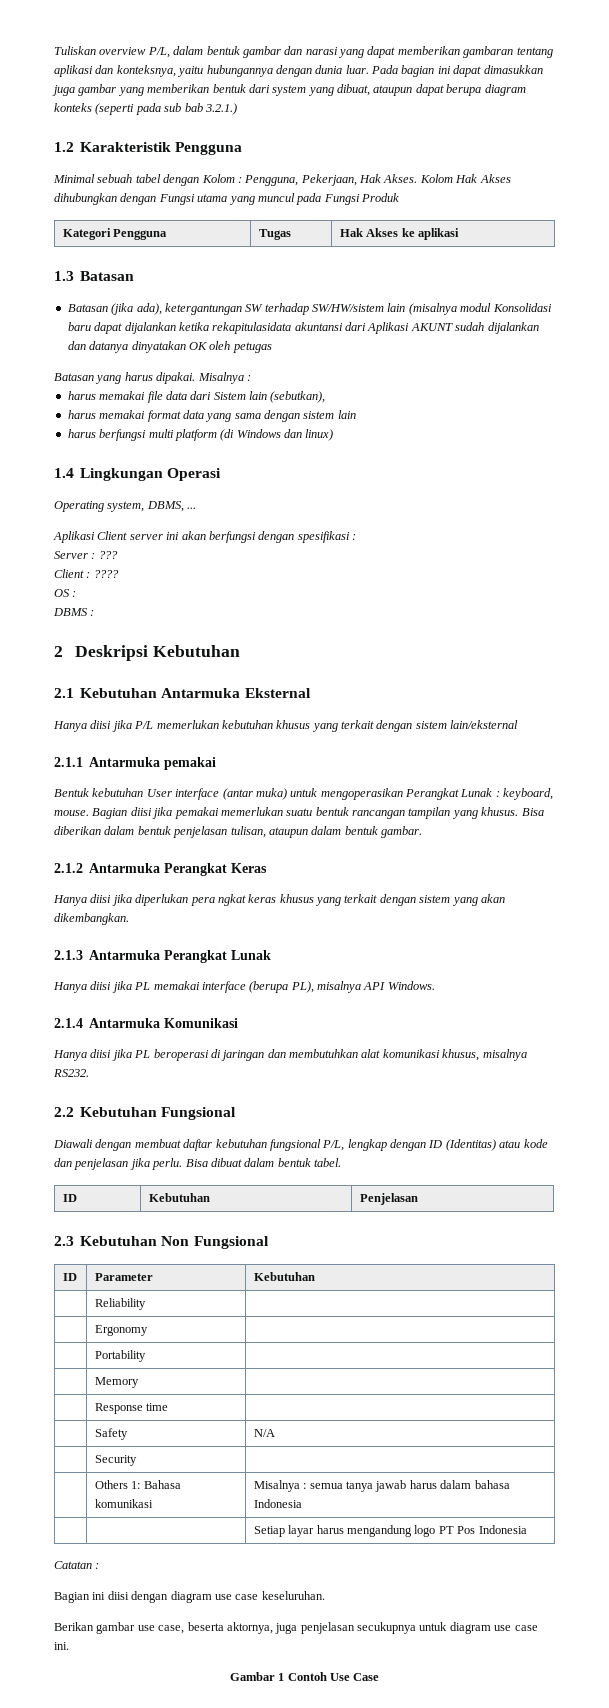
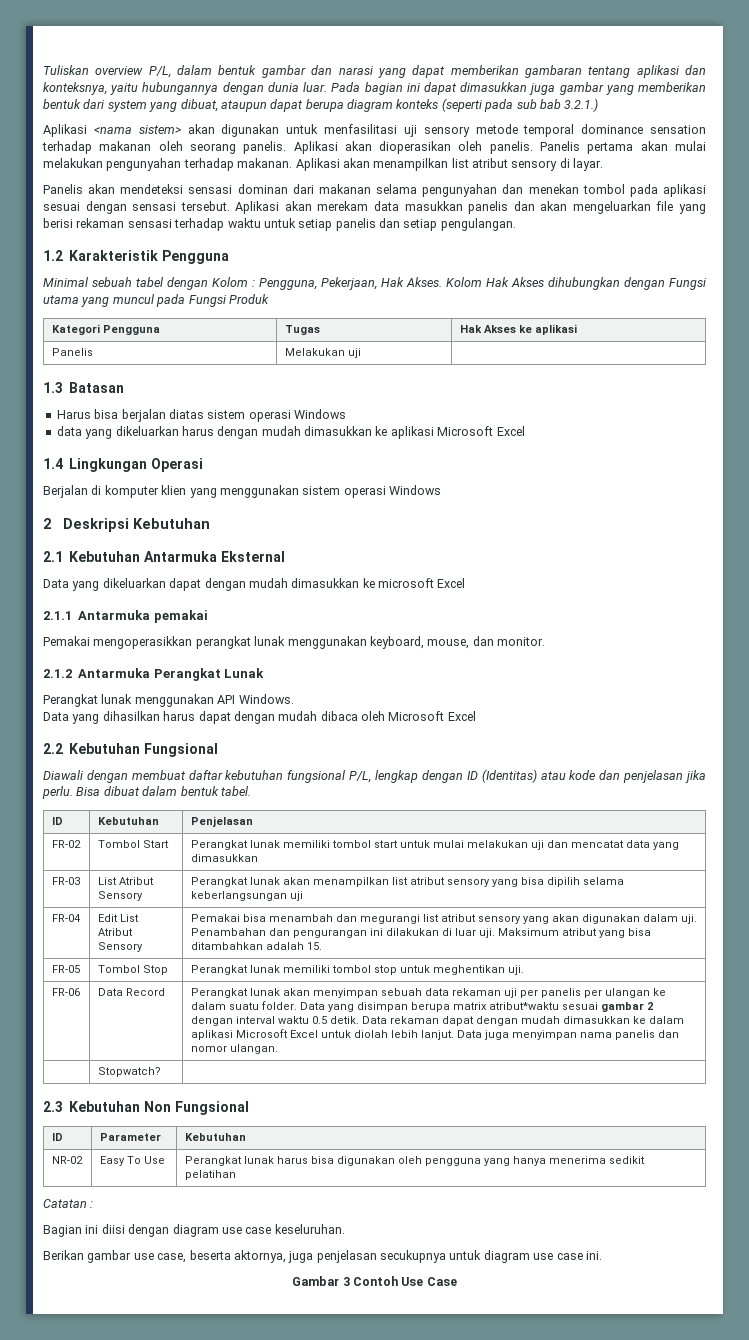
+ Aplikasi <nama sistem> akan digunakan untuk menfasilitasi uji sensory metode temporal dominance sensation terhadap makanan oleh seorang panelis. Aplikasi akan dioperasikan oleh panelis. Panelis pertama akan mulai melakukan pengunyahan terhadap makanan. Aplikasi akan menampilkan list atribut sensory di layar.
+ Panelis akan mendeteksi sensasi dominan dari makanan selama pengunyahan dan menekan tombol pada aplikasi sesuai dengan sensasi tersebut. Aplikasi akan merekam data masukkan panelis dan akan mengeluarkan file yang berisi rekaman sensasi terhadap waktu untuk setiap panelis dan setiap pengulangan.
+ Panelis | Melakukan uji |
- Batasan (jika ada), ketergantungan SW terhadap SW/HW/sistem lain (misalnya modul Konsolidasi baru dapat dijalankan ketika rekapitulasidata akuntansi dari Aplikasi AKUNT sudah dijalankan dan datanya dinyatakan OK oleh petugas
- Batasan yang harus dipakai. Misalnya :
- harus memakai file data dari Sistem lain (sebutkan),
- harus memakai format data yang sama dengan sistem lain
- harus berfungsi multi platform (di Windows dan linux)
+ Harus bisa berjalan diatas sistem operasi Windows
+ data yang dikeluarkan harus dengan mudah dimasukkan ke aplikasi Microsoft Excel
  1.4 Lingkungan Operasi
- Operating system, DBMS, ...
- Aplikasi Client server ini akan berfungsi dengan spesifikasi :
- Server : ???
- Client : ????
- OS :
- DBMS :
+ Berjalan di komputer klien yang menggunakan sistem operasi Windows
- Hanya diisi jika P/L memerlukan kebutuhan khusus yang terkait dengan sistem lain/eksternal
+ Data yang dikeluarkan dapat dengan mudah dimasukkan ke microsoft Excel
  2.1.1 Antarmuka pemakai
- Bentuk kebutuhan User interface (antar muka) untuk mengoperasikan Perangkat Lunak : keyboard, mouse. Bagian diisi jika pemakai memerlukan suatu bentuk rancangan tampilan yang khusus. Bisa diberikan dalam bentuk penjelasan tulisan, ataupun dalam bentuk gambar.
- 2.1.2 Antarmuka Perangkat Keras
- Hanya diisi jika diperlukan pera ngkat keras khusus yang terkait dengan sistem yang akan dikembangkan.
- 2.1.3 Antarmuka Perangkat Lunak
- Hanya diisi jika PL memakai interface (berupa PL), misalnya API Windows.
- 2.1.4 Antarmuka Komunikasi
- Hanya diisi jika PL beroperasi di jaringan dan membutuhkan alat komunikasi khusus, misalnya RS232.
+ Pemakai mengoperasikkan perangkat lunak menggunakan keyboard, mouse, dan monitor.
+ 2.1.2 Antarmuka Perangkat Lunak
+ Perangkat lunak menggunakan API Windows.
+ Data yang dihasilkan harus dapat dengan mudah dibaca oleh Microsoft Excel
+ FR-02 | Tombol Start | Perangkat lunak memiliki tombol start untuk mulai melakukan uji dan mencatat data yang dimasukkan
+ FR-03 | List Atribut Sensory | Perangkat lunak akan menampilkan list atribut sensory yang bisa dipilih selama keberlangsungan uji
+ FR-04 | Edit List Atribut Sensory | Pemakai bisa menambah dan megurangi list atribut sensory yang akan digunakan dalam uji. Penambahan dan pengurangan ini dilakukan di luar uji. Maksimum atribut yang bisa ditambahkan adalah 15.
+ FR-05 | Tombol Stop | Perangkat lunak memiliki tombol stop untuk meghentikan uji.
+ FR-06 | Data Record | Perangkat lunak akan menyimpan sebuah data rekaman uji per panelis per ulangan ke dalam suatu folder. Data yang disimpan berupa matrix atribut*waktu sesuai gambar 2 dengan interval waktu 0.5 detik. Data rekaman dapat dengan mudah dimasukkan ke dalam aplikasi Microsoft Excel untuk diolah lebih lanjut. Data juga menyimpan nama panelis dan nomor ulangan.
+ | Stopwatch? |
- | Reliability |
- | Ergonomy |
- | Portability |
- | Memory |
- | Response time |
- | Safety | N/A
- | Security |
- | Others 1: Bahasa komunikasi | Misalnya : semua tanya jawab harus dalam bahasa Indonesia
- | | Setiap layar harus mengandung logo PT Pos Indonesia
+ NR-02 | Easy To Use | Perangkat lunak harus bisa digunakan oleh pengguna yang hanya menerima sedikit pelatihan
- Gambar 1 Contoh Use Case
+ Gambar 3 Contoh Use Case

